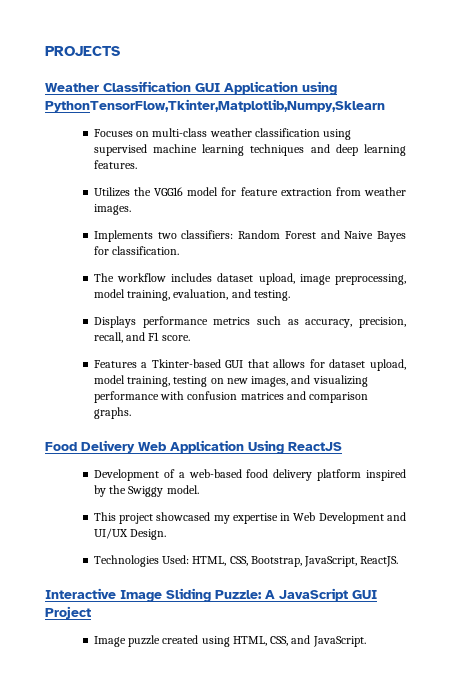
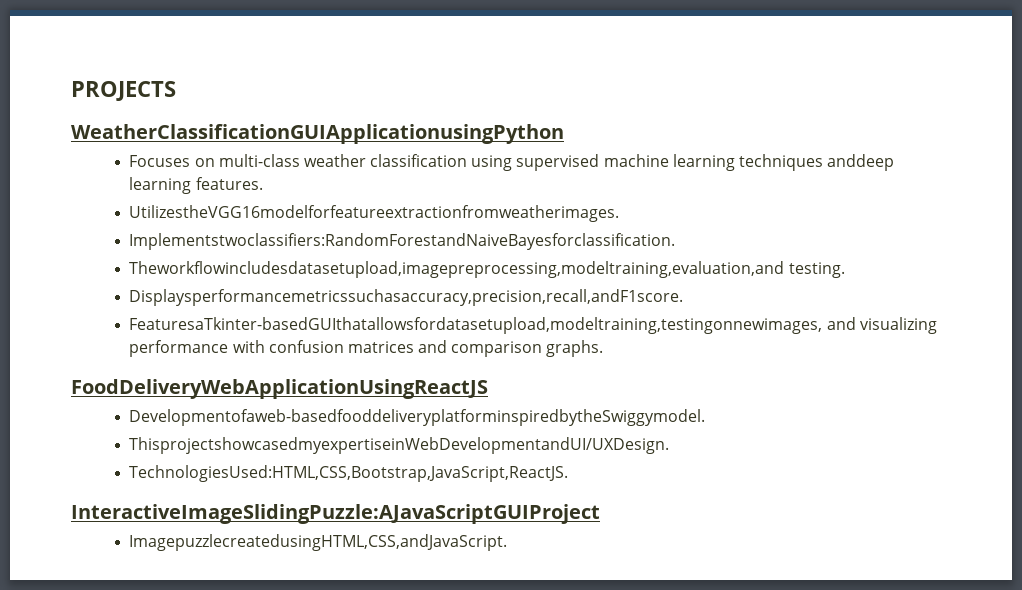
- Weather Classification GUI Application using PythonTensorFlow,Tkinter,Matplotlib,Numpy,Sklearn
+ WeatherClassificationGUIApplicationusingPython
- Focuses on multi-class weather classification using supervised machine learning techniques and deep learning features.
+ Focuses on multi-class weather classification using supervised machine learning techniques anddeep learning features.
- Utilizes the VGG16 model for feature extraction from weather images.
- Implements two classifiers: Random Forest and Naive Bayes for classification.
- The workflow includes dataset upload, image preprocessing, model training, evaluation, and testing.
- Displays performance metrics such as accuracy, precision, recall, and F1 score.
- Features a Tkinter-based GUI that allows for dataset upload, model training, testing on new images, and visualizing performance with confusion matrices and comparison graphs.
+ UtilizestheVGG16modelforfeatureextractionfromweatherimages.
+ Implementstwoclassifiers:RandomForestandNaiveBayesforclassification.
+ Theworkflowincludesdatasetupload,imagepreprocessing,modeltraining,evaluation,and testing.
+ Displaysperformancemetricssuchasaccuracy,precision,recall,andF1score.
+ FeaturesaTkinter-basedGUIthatallowsfordatasetupload,modeltraining,testingonnewimages, and visualizing performance with confusion matrices and comparison graphs.
- Food Delivery Web Application Using ReactJS
- Development of a web-based food delivery platform inspired by the Swiggy model.
- This project showcased my expertise in Web Development and UI/UX Design.
- Technologies Used: HTML, CSS, Bootstrap, JavaScript, ReactJS.
- Interactive Image Sliding Puzzle: A JavaScript GUI Project
- Image puzzle created using HTML, CSS, and JavaScript.
+ FoodDeliveryWebApplicationUsingReactJS
+ Developmentofaweb-basedfooddeliveryplatforminspiredbytheSwiggymodel.
+ ThisprojectshowcasedmyexpertiseinWebDevelopmentandUI/UXDesign.
+ TechnologiesUsed:HTML,CSS,Bootstrap,JavaScript,ReactJS.
+ InteractiveImageSlidingPuzzle:AJavaScriptGUIProject
+ ImagepuzzlecreatedusingHTML,CSS,andJavaScript.

